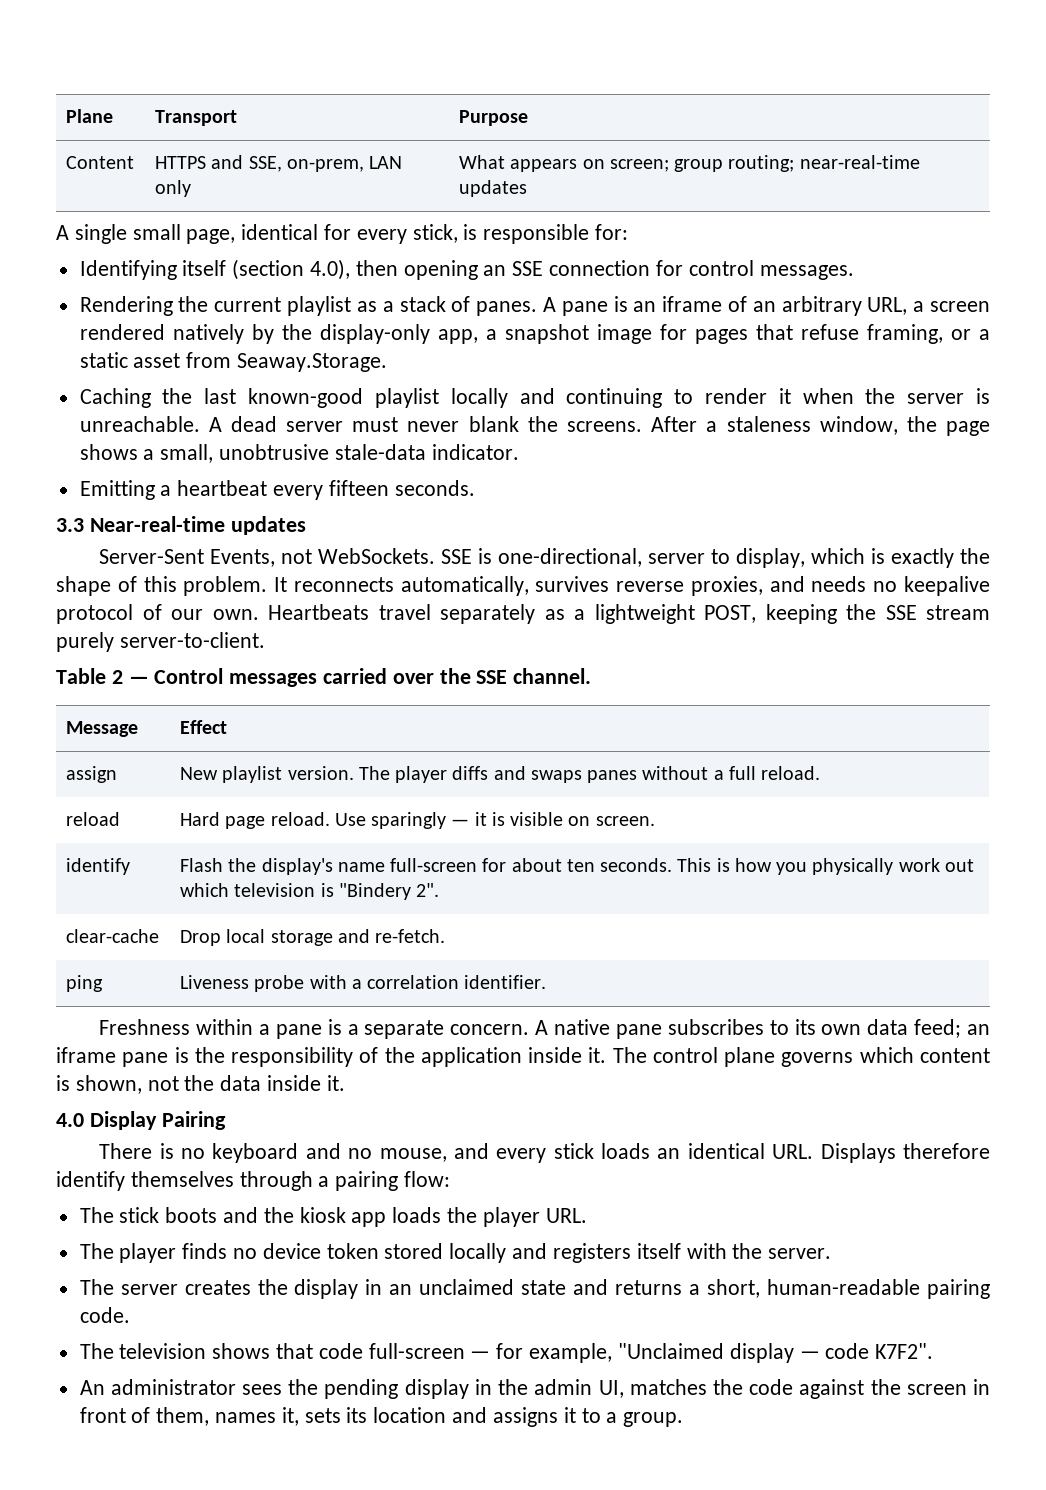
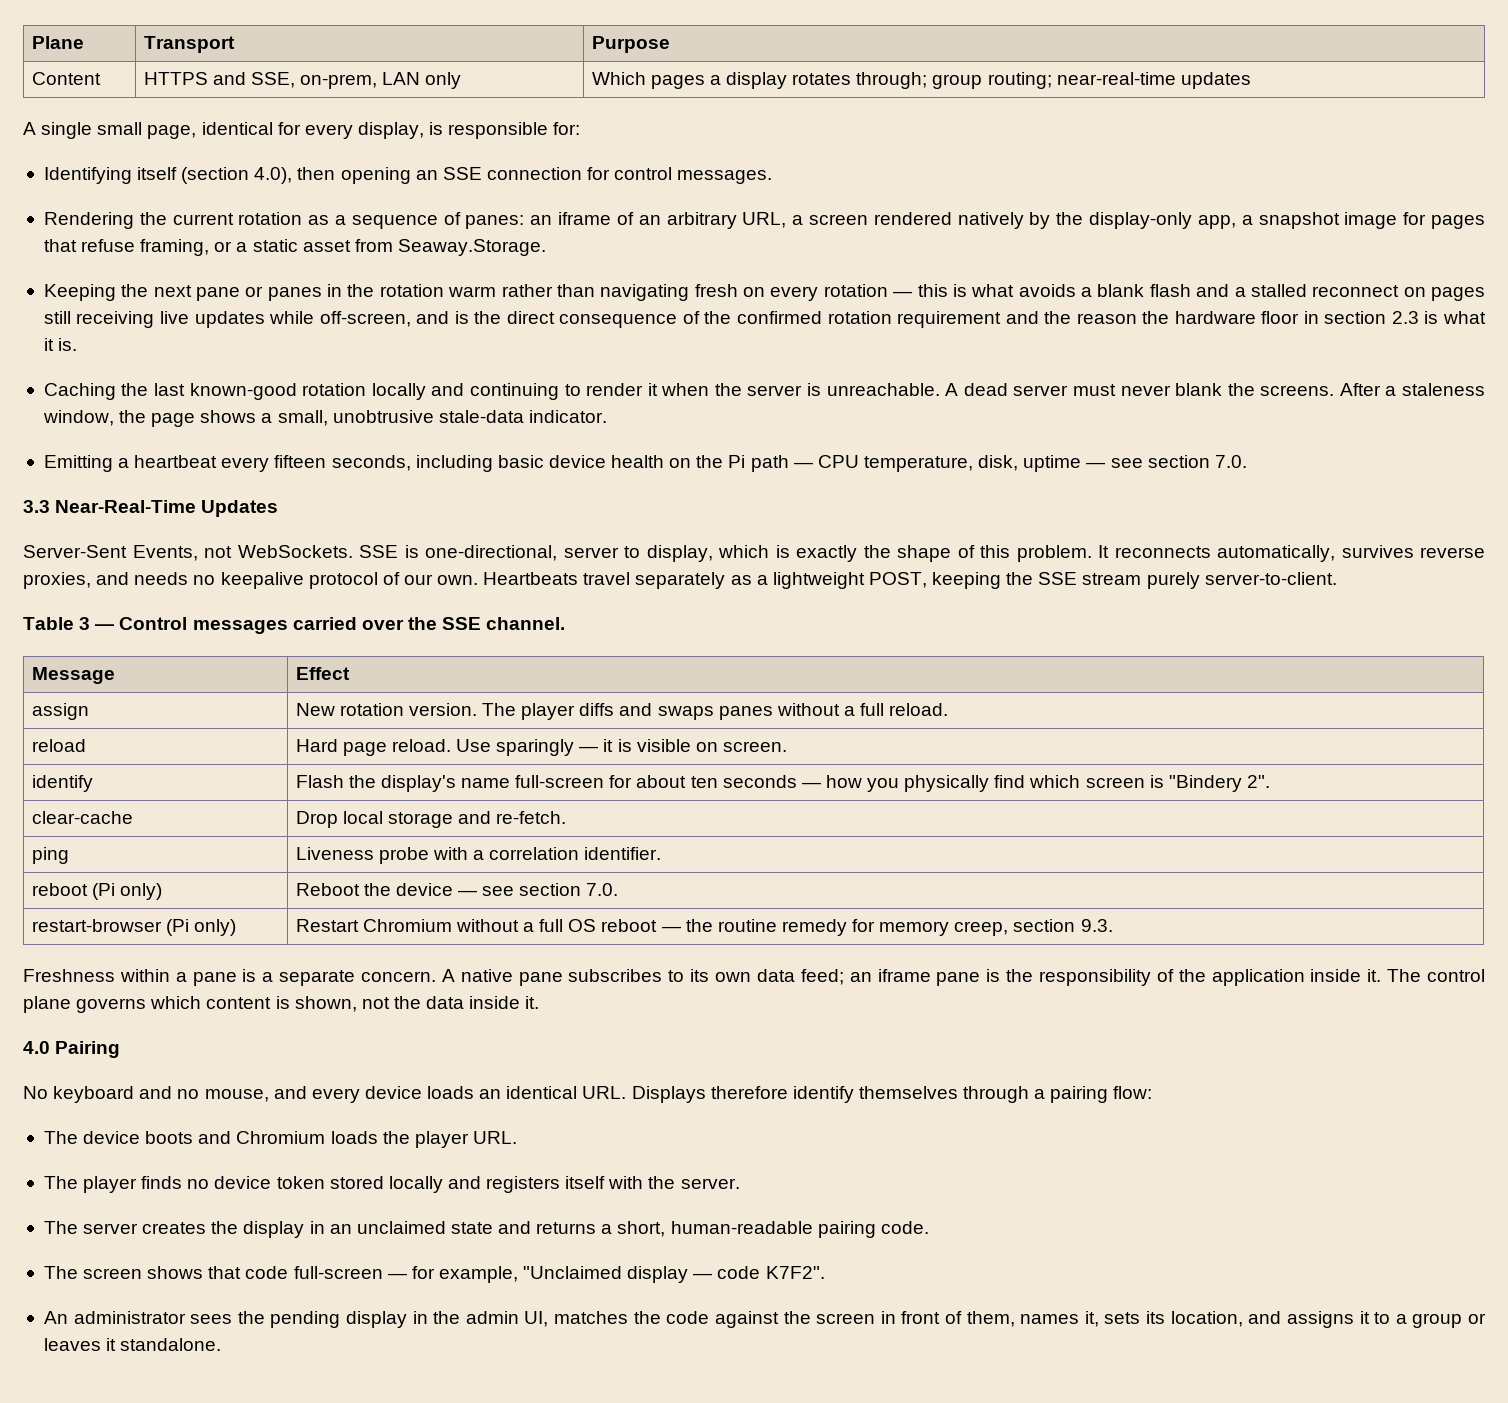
- Content | HTTPS and SSE, on-prem, LAN only | What appears on screen; group routing; near-real-time updates
+ Content | HTTPS and SSE, on-prem, LAN only | Which pages a display rotates through; group routing; near-real-time updates
- A single small page, identical for every stick, is responsible for:
+ A single small page, identical for every display, is responsible for:
- Rendering the current playlist as a stack of panes. A pane is an iframe of an arbitrary URL, a screen rendered natively by the display-only app, a snapshot image for pages that refuse framing, or a static asset from Seaway.Storage.
+ Rendering the current rotation as a sequence of panes: an iframe of an arbitrary URL, a screen rendered natively by the display-only app, a snapshot image for pages that refuse framing, or a static asset from Seaway.Storage.
+ Keeping the next pane or panes in the rotation warm rather than navigating fresh on every rotation — this is what avoids a blank flash and a stalled reconnect on pages still receiving live updates while off-screen, and is the direct consequence of the confirmed rotation requirement and the reason the hardware floor in section 2.3 is what it is.
- Caching the last known-good playlist locally and continuing to render it when the server is unreachable.
+ Caching the last known-good rotation locally and continuing to render it when the server is unreachable.
- Emitting a heartbeat every fifteen seconds.
+ Emitting a heartbeat every fifteen seconds, including basic device health on the Pi path — CPU temperature, disk, uptime — see section 7.0.
- 3.3 Near-real-time updates
+ 3.3 Near-Real-Time Updates
- Table 2 — Control messages carried over the SSE channel.
+ Table 3 — Control messages carried over the SSE channel.
- assign | New playlist version. The player diffs and swaps panes without a full reload.
+ assign | New rotation version. The player diffs and swaps panes without a full reload.
- identify | Flash the display's name full-screen for about ten seconds. This is how you physically work out which television is "Bindery 2".
+ identify | Flash the display's name full-screen for about ten seconds — how you physically find which screen is "Bindery 2".
+ reboot (Pi only) | Reboot the device — see section 7.0.
+ restart-browser (Pi only) | Restart Chromium without a full OS reboot — the routine remedy for memory creep, section 9.3.
- 4.0 Display Pairing
+ 4.0 Pairing
- There is no keyboard and no mouse, and every stick loads an identical URL. Displays therefore identify themselves through a pairing flow:
+ No keyboard and no mouse, and every device loads an identical URL. Displays therefore identify themselves through a pairing flow:
- The stick boots and the kiosk app loads the player URL.
+ The device boots and Chromium loads the player URL.
- The television shows that code full-screen — for example, "Unclaimed display — code K7F2".
+ The screen shows that code full-screen — for example, "Unclaimed display — code K7F2".
- An administrator sees the pending display in the admin UI, matches the code against the screen in front of them, names it, sets its location and assigns it to a group.
+ An administrator sees the pending display in the admin UI, matches the code against the screen in front of them, names it, sets its location, and assigns it to a group or leaves it standalone.

